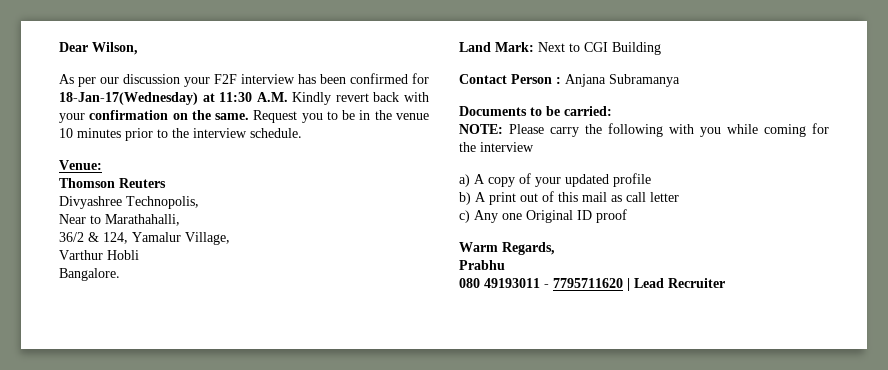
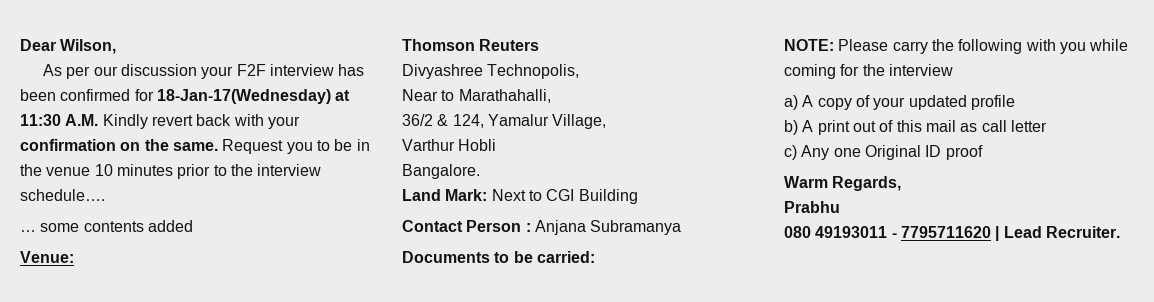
- Request you to be in the venue 10 minutes prior to the interview schedule.
+ Request you to be in the venue 10 minutes prior to the interview schedule….
+ … some contents added
- 080 49193011 - 7795711620 | Lead Recruiter
+ 080 49193011 - 7795711620 | Lead Recruiter.

